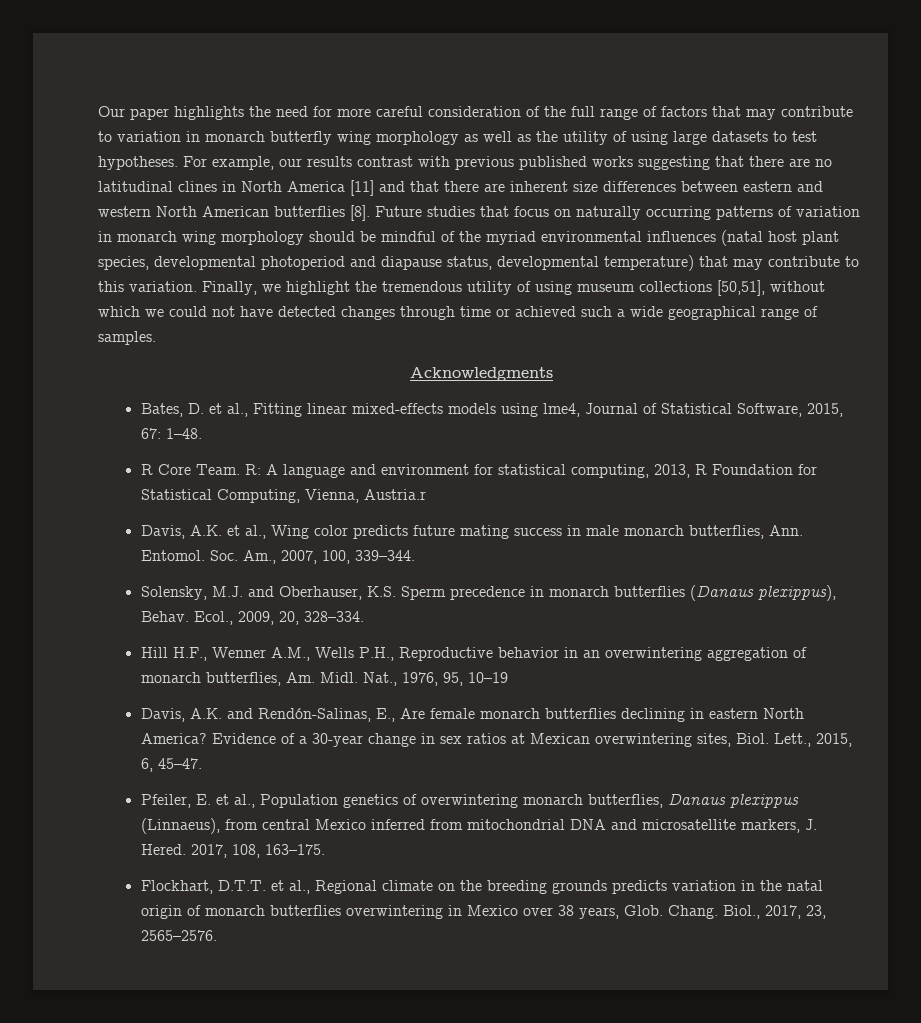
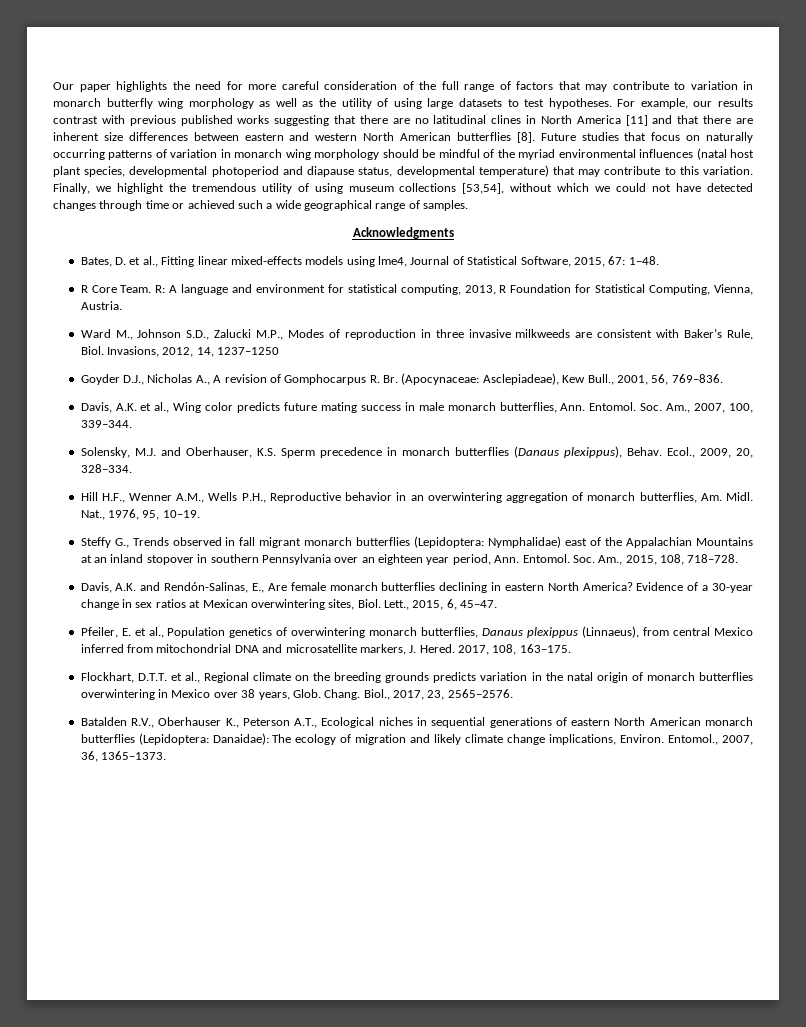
- Finally, we highlight the tremendous utility of using museum collections [50,51], without which we could not have detected changes through time or achieved such a wide geographical range of samples.
+ Finally, we highlight the tremendous utility of using museum collections [53,54], without which we could not have detected changes through time or achieved such a wide geographical range of samples.
- R: A language and environment for statistical computing, 2013, R Foundation for Statistical Computing, Vienna, Austria.r
+ R: A language and environment for statistical computing, 2013, R Foundation for Statistical Computing, Vienna, Austria.
+ Ward M., Johnson S.D., Zalucki M.P., Modes of reproduction in three invasive milkweeds are consistent with Baker’s Rule, Biol. Invasions, 2012, 14, 1237–1250
+ Goyder D.J., Nicholas A., A revision of Gomphocarpus R. Br. (Apocynaceae: Asclepiadeae), Kew Bull., 2001, 56, 769–836.
- Nat., 1976, 95, 10–19
+ Nat., 1976, 95, 10–19.
+ Steffy G., Trends observed in fall migrant monarch butterflies (Lepidoptera: Nymphalidae) east of the Appalachian Mountains at an inland stopover in southern Pennsylvania over an eighteen year period, Ann. Entomol. Soc. Am., 2015, 108, 718–728.
+ Batalden R.V., Oberhauser K., Peterson A.T., Ecological niches in sequential generations of eastern North American monarch butterflies (Lepidoptera: Danaidae): The ecology of migration and likely climate change implications, Environ. Entomol., 2007, 36, 1365–1373.

